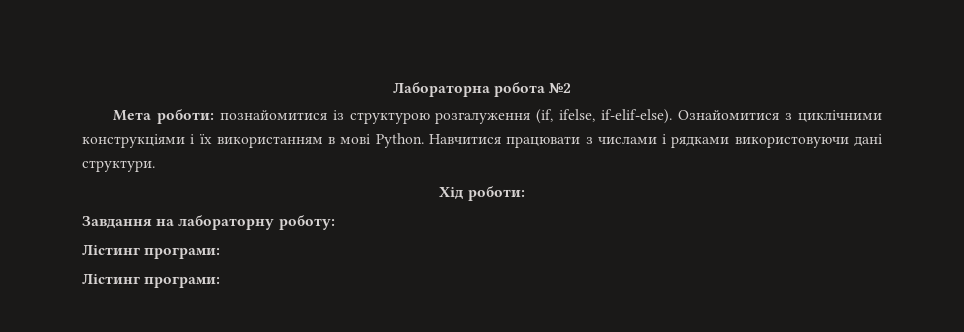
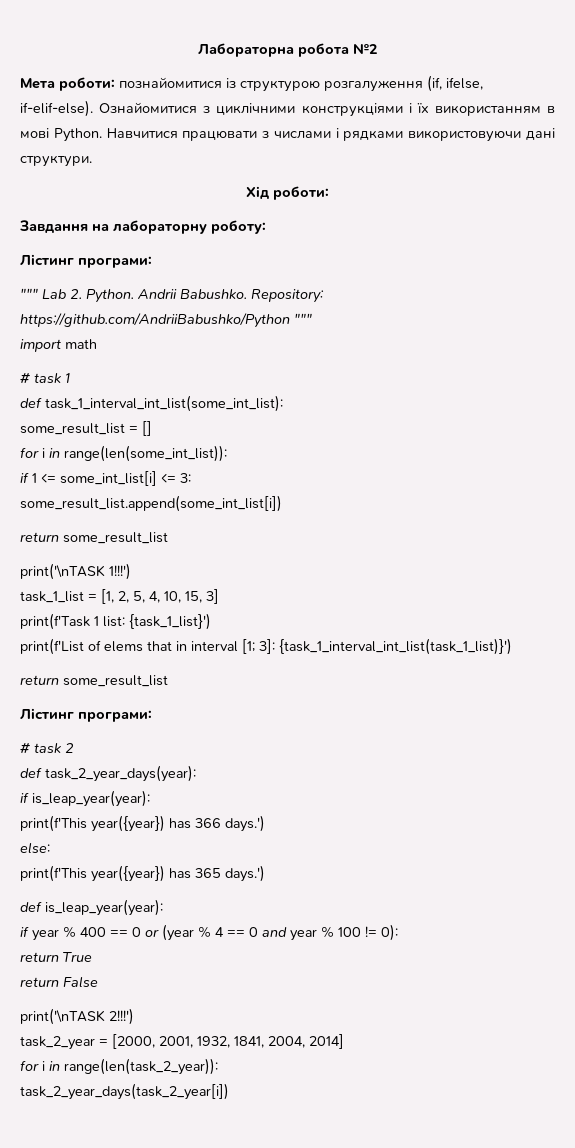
  Завдання на лабораторну роботу:
  Лістинг програми:
+ """ Lab 2. Python. Andrii Babushko. Repository: https://github.com/AndriiBabushko/Python """
+ import math
+ # task 1
+ def task_1_interval_int_list(some_int_list):
+ some_result_list = []
+ for i in range(len(some_int_list)):
+ if 1 <= some_int_list[i] <= 3:
+ some_result_list.append(some_int_list[i])
+ return some_result_list
+ print('\nTASK 1!!!')
+ task_1_list = [1, 2, 5, 4, 10, 15, 3]
+ print(f'Task 1 list: {task_1_list}')
+ print(f'List of elems that in interval [1; 3]: {task_1_interval_int_list(task_1_list)}')
+ return some_result_list
  Лістинг програми:
+ # task 2
+ def task_2_year_days(year):
+ if is_leap_year(year):
+ print(f'This year({year}) has 366 days.')
+ else:
+ print(f'This year({year}) has 365 days.')
+ def is_leap_year(year):
+ if year % 400 == 0 or (year % 4 == 0 and year % 100 != 0):
+ return True
+ return False
+ print('\nTASK 2!!!')
+ task_2_year = [2000, 2001, 1932, 1841, 2004, 2014]
+ for i in range(len(task_2_year)):
+ task_2_year_days(task_2_year[i])

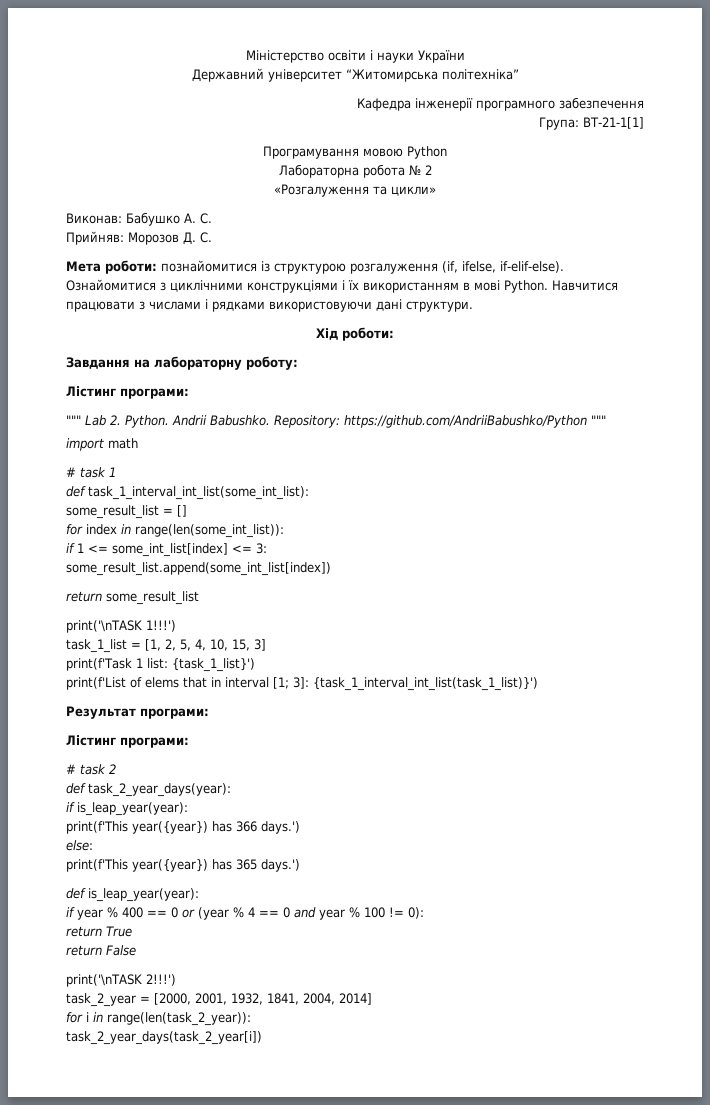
- Лабораторна робота №2
+ Міністерство освіти і науки України
+ Державний університет “Житомирська політехніка”
+ Кафедра інженерії програмного забезпечення
+ Група: ВТ-21-1[1]
+ Програмування мовою Python
+ Лабораторна робота № 2
+ «Розгалуження та цикли»
+ Виконав: Бабушко А. С.
+ Прийняв: Морозов Д. С.
- for i in range(len(some_int_list)):
+ for index in range(len(some_int_list)):
- if 1 <= some_int_list[i] <= 3:
+ if 1 <= some_int_list[index] <= 3:
- some_result_list.append(some_int_list[i])
+ some_result_list.append(some_int_list[index])
  print(f'List of elems that in interval [1; 3]: {task_1_interval_int_list(task_1_list)}')
- return some_result_list
+ Результат програми:

